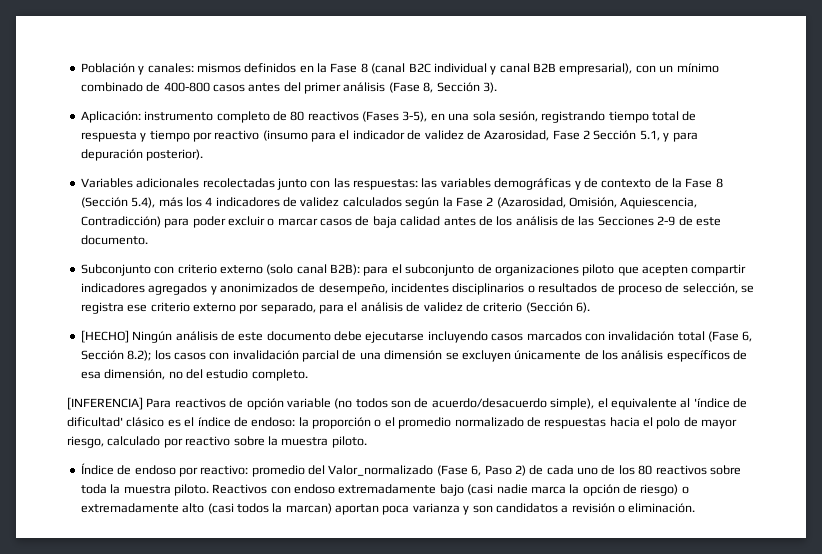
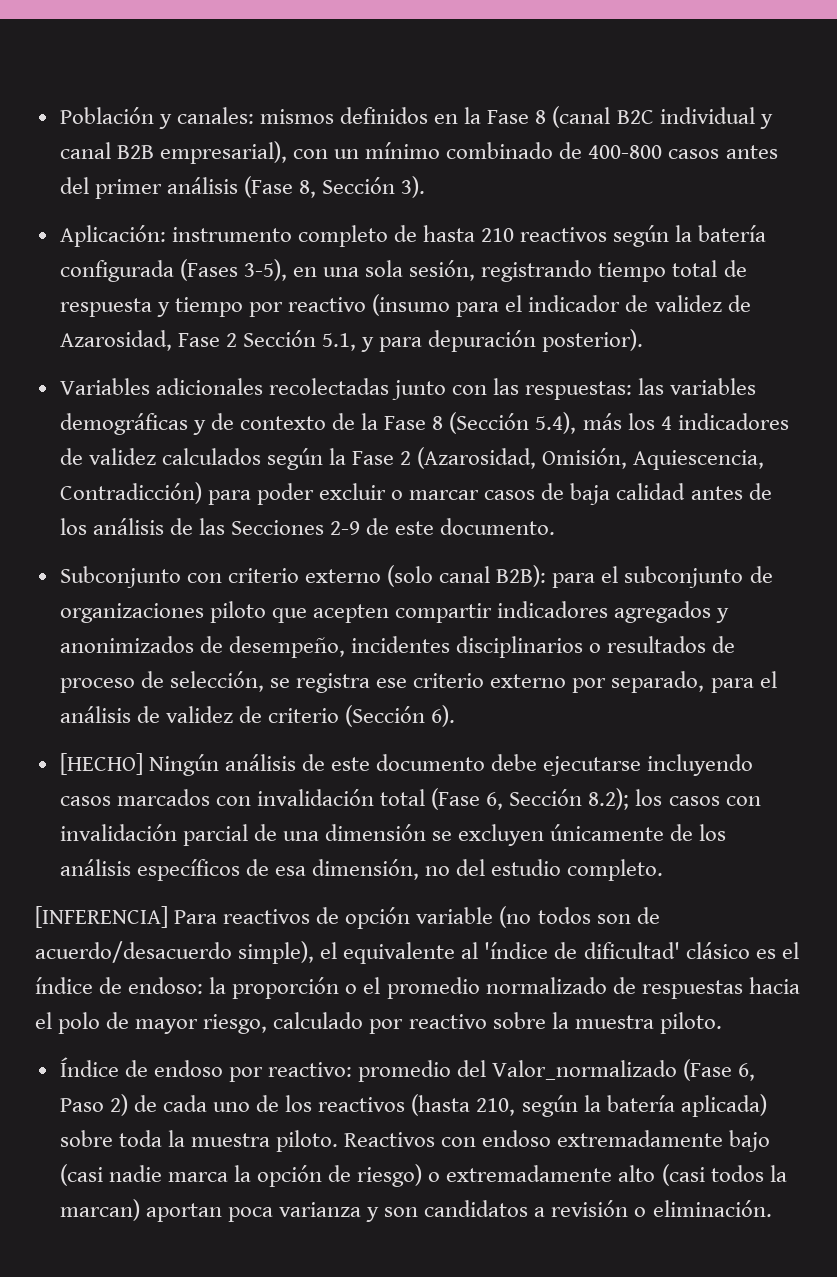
- Aplicación: instrumento completo de 80 reactivos (Fases 3-5), en una sola sesión, registrando tiempo total de respuesta y tiempo por reactivo (insumo para el indicador de validez de Azarosidad, Fase 2 Sección 5.1, y para depuración posterior).
+ Aplicación: instrumento completo de hasta 210 reactivos según la batería configurada (Fases 3-5), en una sola sesión, registrando tiempo total de respuesta y tiempo por reactivo (insumo para el indicador de validez de Azarosidad, Fase 2 Sección 5.1, y para depuración posterior).
- Índice de endoso por reactivo: promedio del Valor_normalizado (Fase 6, Paso 2) de cada uno de los 80 reactivos sobre toda la muestra piloto.
+ Índice de endoso por reactivo: promedio del Valor_normalizado (Fase 6, Paso 2) de cada uno de los reactivos (hasta 210, según la batería aplicada) sobre toda la muestra piloto.

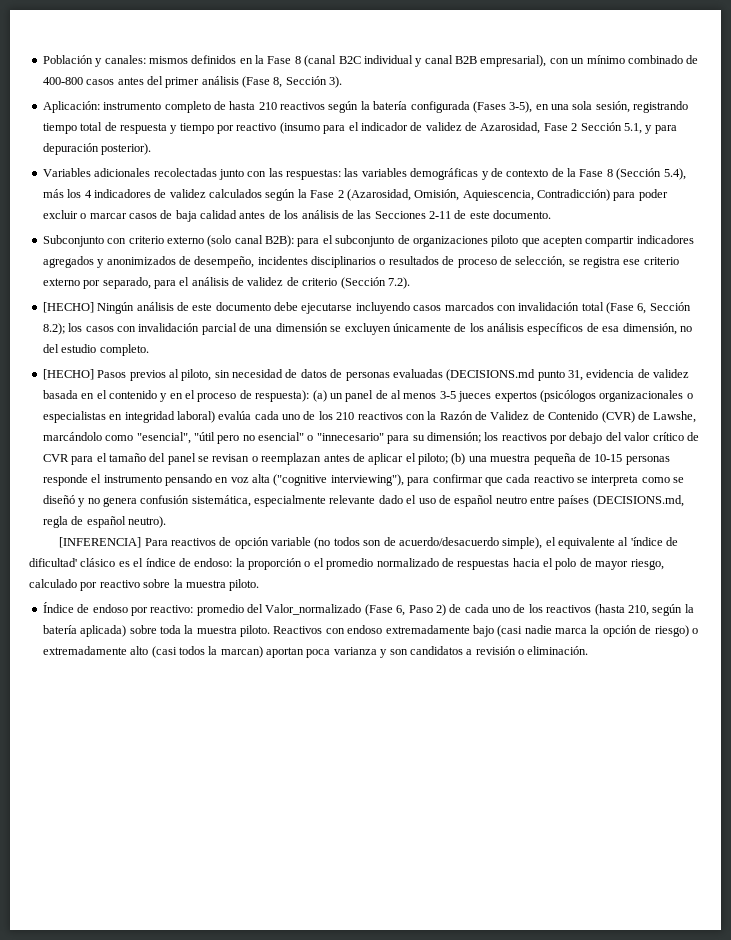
- Variables adicionales recolectadas junto con las respuestas: las variables demográficas y de contexto de la Fase 8 (Sección 5.4), más los 4 indicadores de validez calculados según la Fase 2 (Azarosidad, Omisión, Aquiescencia, Contradicción) para poder excluir o marcar casos de baja calidad antes de los análisis de las Secciones 2-9 de este documento.
+ Variables adicionales recolectadas junto con las respuestas: las variables demográficas y de contexto de la Fase 8 (Sección 5.4), más los 4 indicadores de validez calculados según la Fase 2 (Azarosidad, Omisión, Aquiescencia, Contradicción) para poder excluir o marcar casos de baja calidad antes de los análisis de las Secciones 2-11 de este documento.
- Subconjunto con criterio externo (solo canal B2B): para el subconjunto de organizaciones piloto que acepten compartir indicadores agregados y anonimizados de desempeño, incidentes disciplinarios o resultados de proceso de selección, se registra ese criterio externo por separado, para el análisis de validez de criterio (Sección 6).
+ Subconjunto con criterio externo (solo canal B2B): para el subconjunto de organizaciones piloto que acepten compartir indicadores agregados y anonimizados de desempeño, incidentes disciplinarios o resultados de proceso de selección, se registra ese criterio externo por separado, para el análisis de validez de criterio (Sección 7.2).
+ [HECHO] Pasos previos al piloto, sin necesidad de datos de personas evaluadas (DECISIONS.md punto 31, evidencia de validez basada en el contenido y en el proceso de respuesta): (a) un panel de al menos 3-5 jueces expertos (psicólogos organizacionales o especialistas en integridad laboral) evalúa cada uno de los 210 reactivos con la Razón de Validez de Contenido (CVR) de Lawshe, marcándolo como "esencial", "útil pero no esencial" o "innecesario" para su dimensión; los reactivos por debajo del valor crítico de CVR para el tamaño del panel se revisan o reemplazan antes de aplicar el piloto; (b) una muestra pequeña de 10-15 personas responde el instrumento pensando en voz alta ("cognitive interviewing"), para confirmar que cada reactivo se interpreta como se diseñó y no genera confusión sistemática, especialmente relevante dado el uso de español neutro entre países (DECISIONS.md, regla de español neutro).

